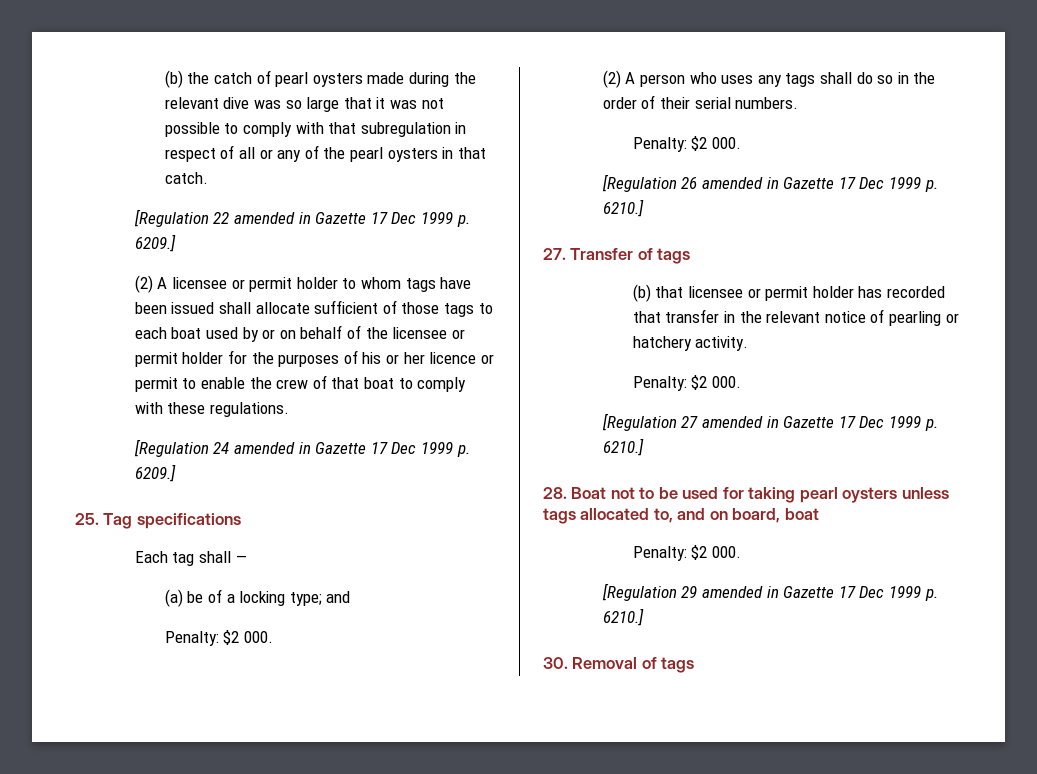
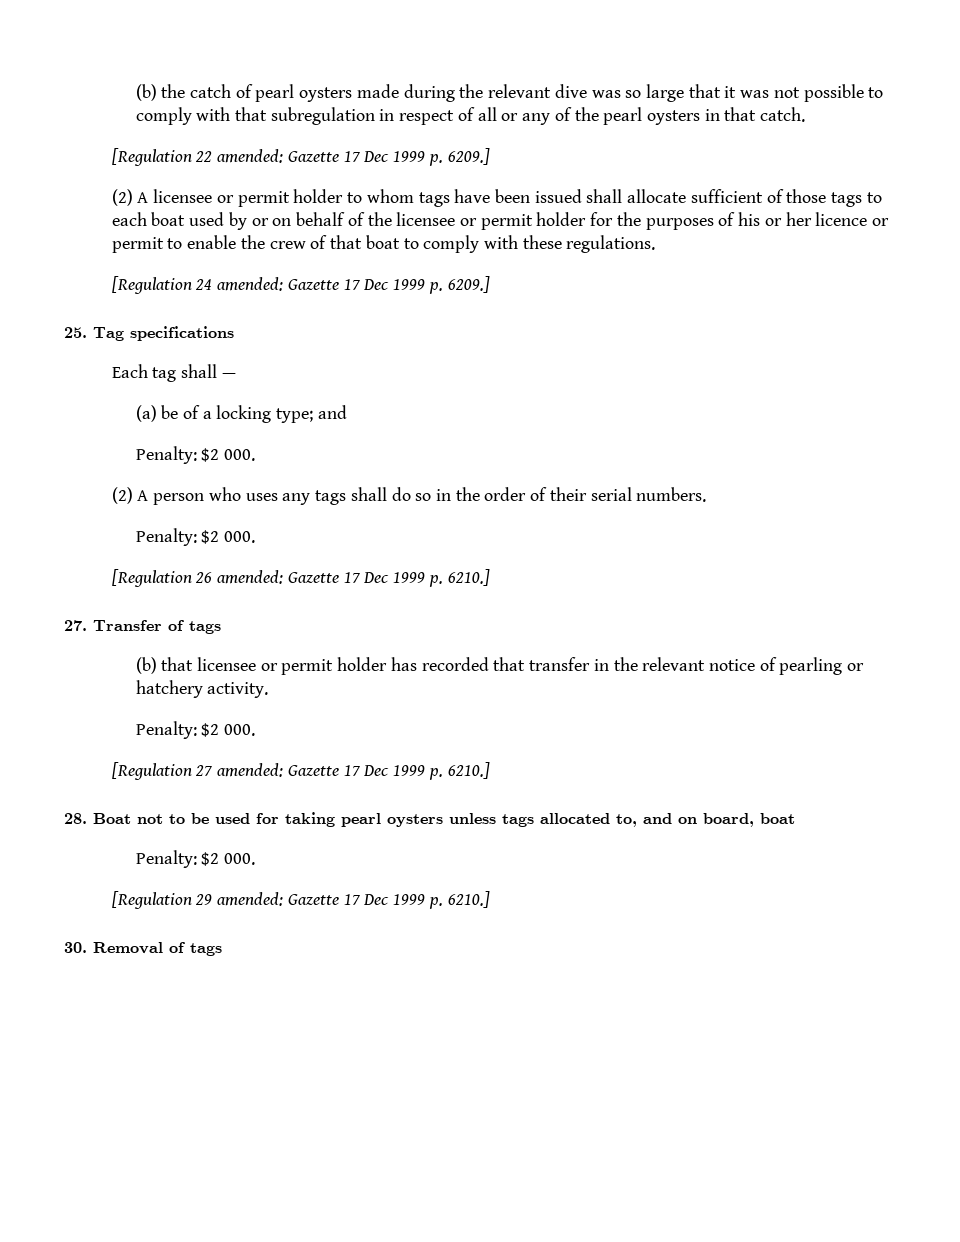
- [Regulation 22 amended in Gazette 17 Dec 1999 p. 6209.]
+ [Regulation 22 amended: Gazette 17 Dec 1999 p. 6209.]
- [Regulation 24 amended in Gazette 17 Dec 1999 p. 6209.]
+ [Regulation 24 amended: Gazette 17 Dec 1999 p. 6209.]
- [Regulation 26 amended in Gazette 17 Dec 1999 p. 6210.]
+ [Regulation 26 amended: Gazette 17 Dec 1999 p. 6210.]
- [Regulation 27 amended in Gazette 17 Dec 1999 p. 6210.]
+ [Regulation 27 amended: Gazette 17 Dec 1999 p. 6210.]
- [Regulation 29 amended in Gazette 17 Dec 1999 p. 6210.]
+ [Regulation 29 amended: Gazette 17 Dec 1999 p. 6210.]

